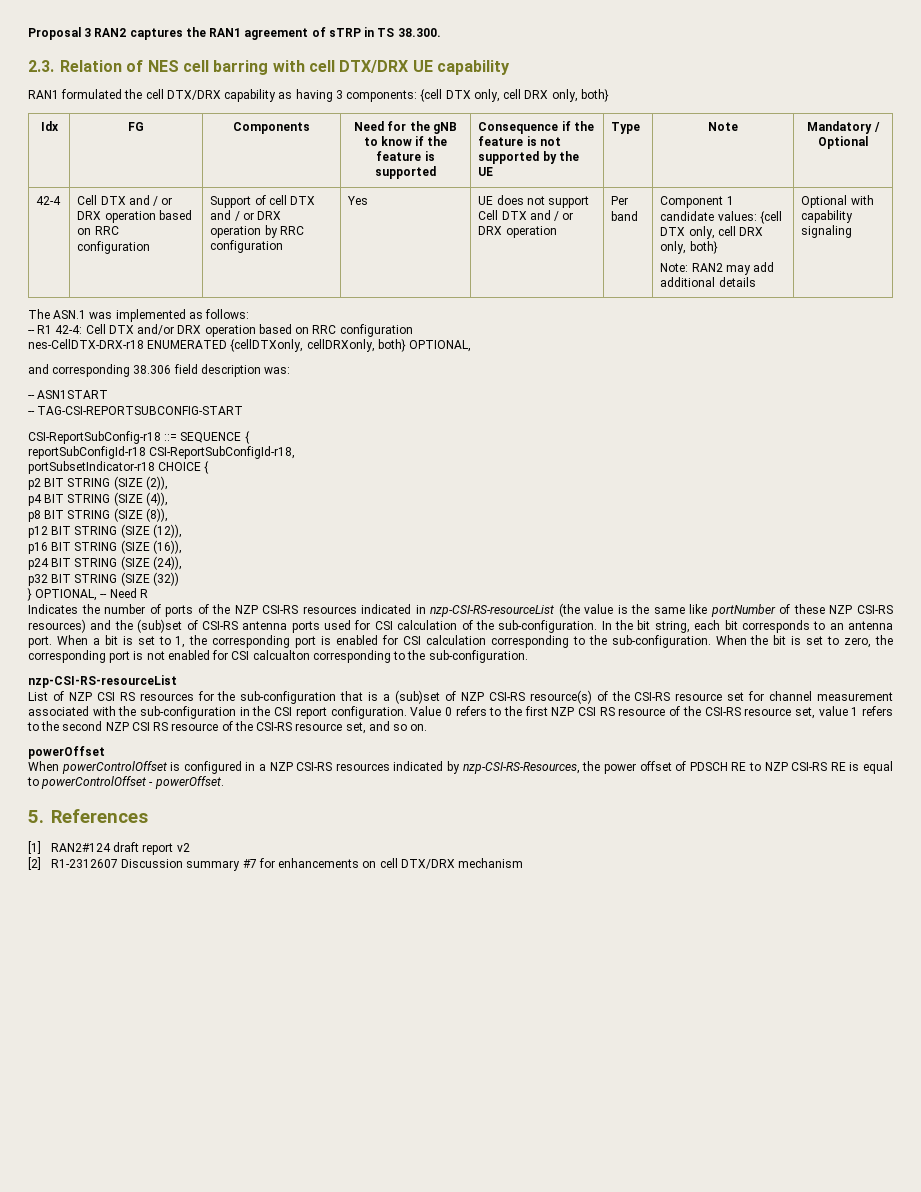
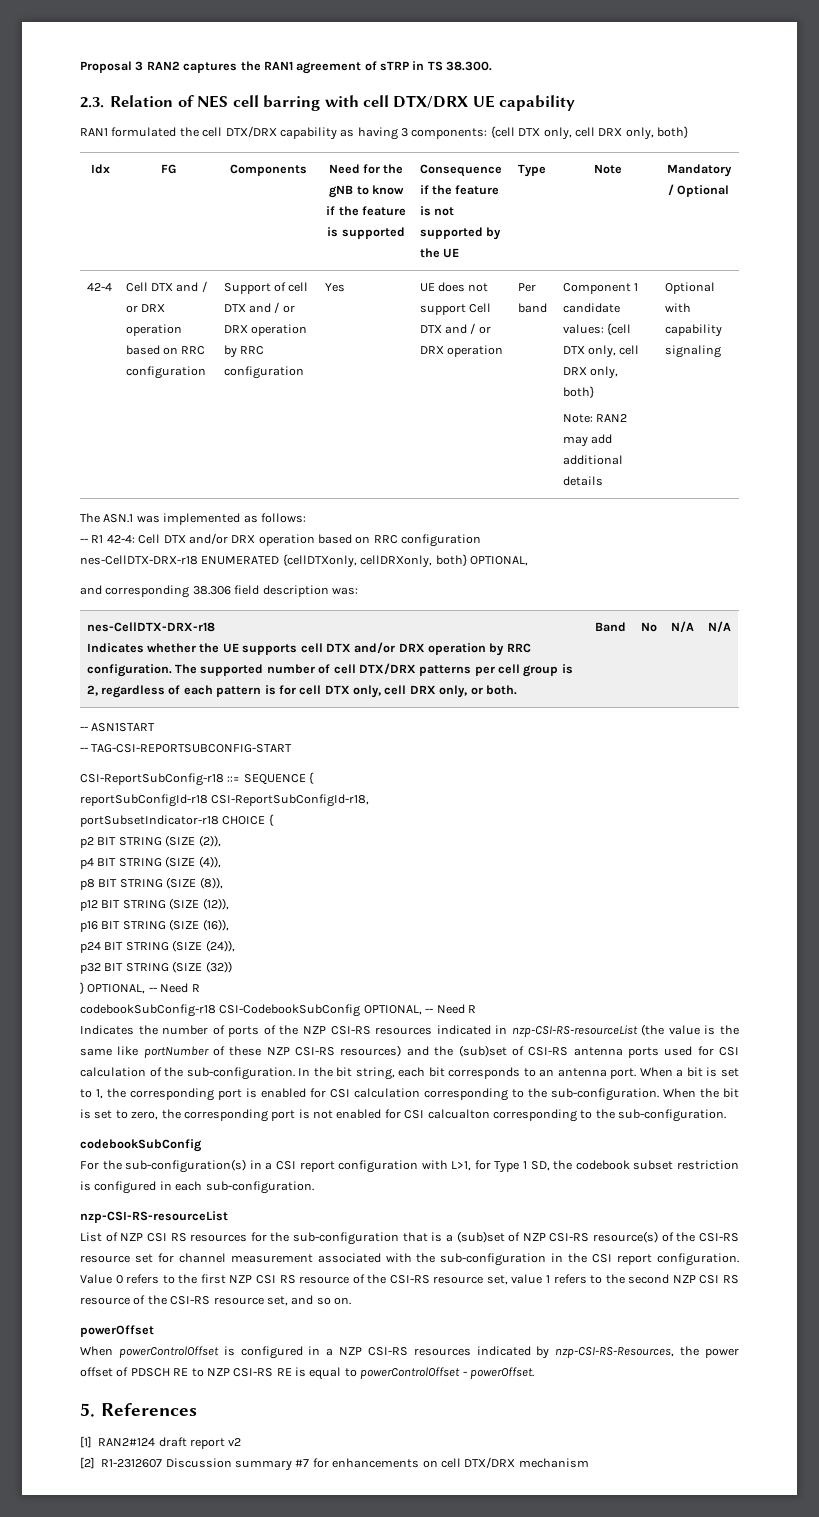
  and corresponding 38.306 field description was:
+ nes-CellDTX-DRX-r18
+ Indicates whether the UE supports cell DTX and/or DRX operation by RRC configuration. The supported number of cell DTX/DRX patterns per cell group is 2, regardless of each pattern is for cell DTX only, cell DRX only, or both. | Band | No | N/A | N/A
+ codebookSubConfig-r18 CSI-CodebookSubConfig OPTIONAL, -- Need R
+ codebookSubConfig
+ For the sub-configuration(s) in a CSI report configuration with L>1, for Type 1 SD, the codebook subset restriction is configured in each sub-configuration.

